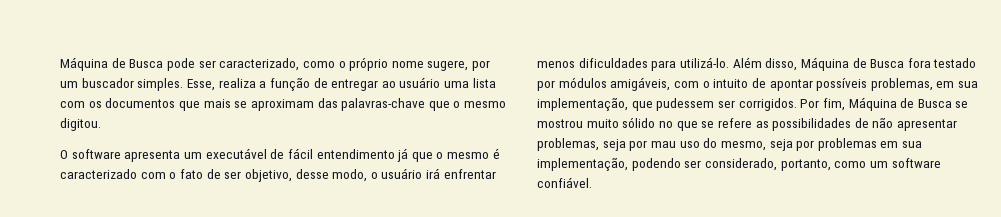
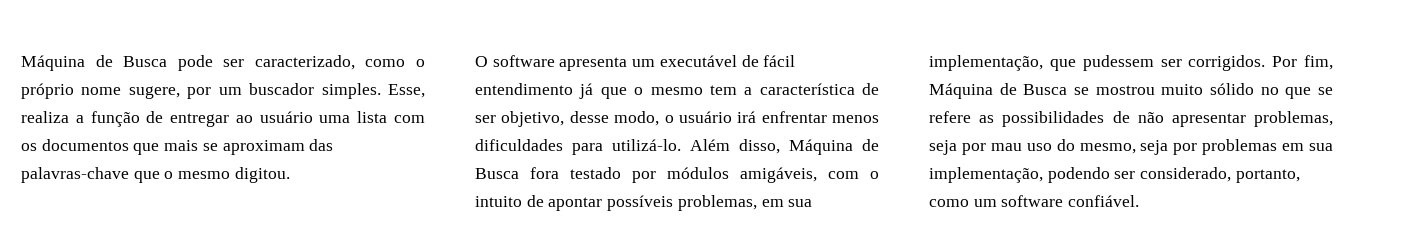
- O software apresenta um executável de fácil entendimento já que o mesmo é caracterizado com o fato de ser objetivo, desse modo, o usuário irá enfrentar menos dificuldades para utilizá-lo.
+ O software apresenta um executável de fácil entendimento já que o mesmo tem a característica de ser objetivo, desse modo, o usuário irá enfrentar menos dificuldades para utilizá-lo.

